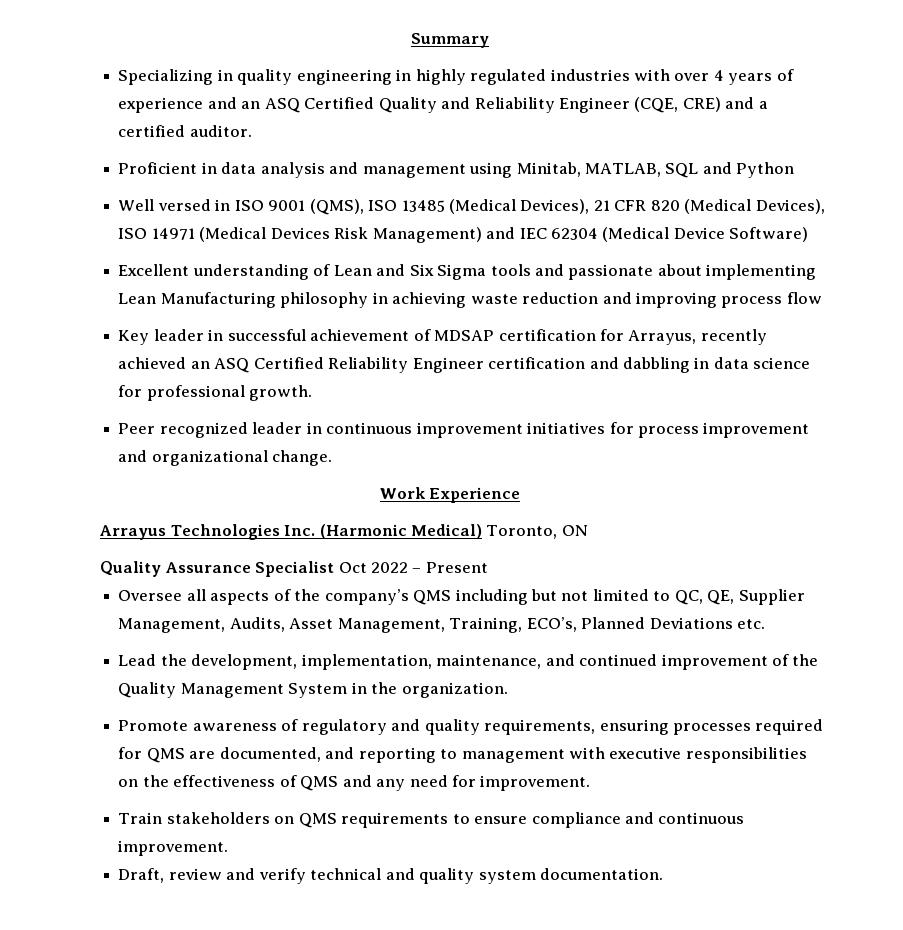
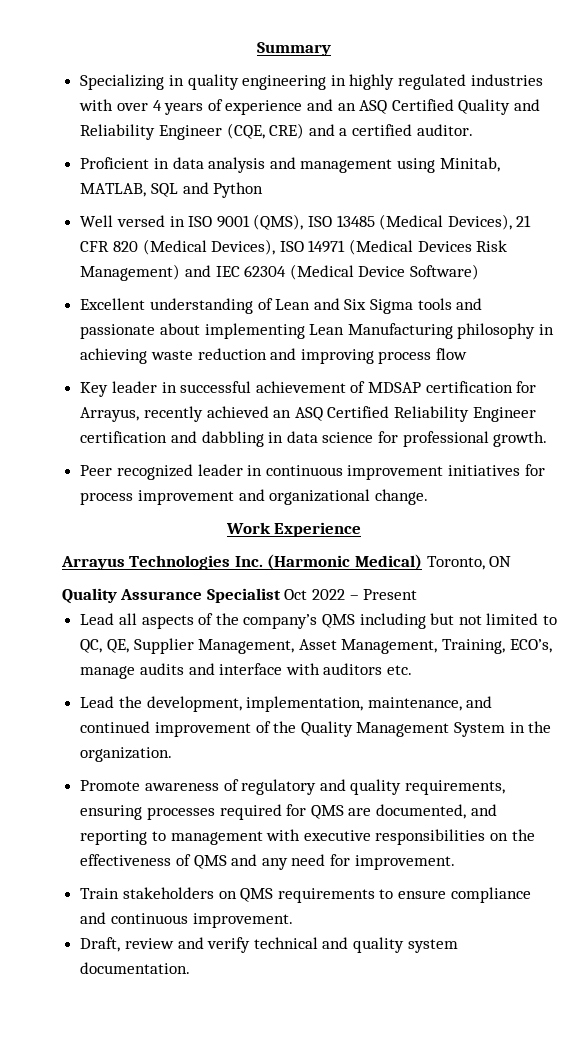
- Oversee all aspects of the company’s QMS including but not limited to QC, QE, Supplier Management, Audits, Asset Management, Training, ECO’s, Planned Deviations etc.
+ Lead all aspects of the company’s QMS including but not limited to QC, QE, Supplier Management, Asset Management, Training, ECO’s, manage audits and interface with auditors etc.

